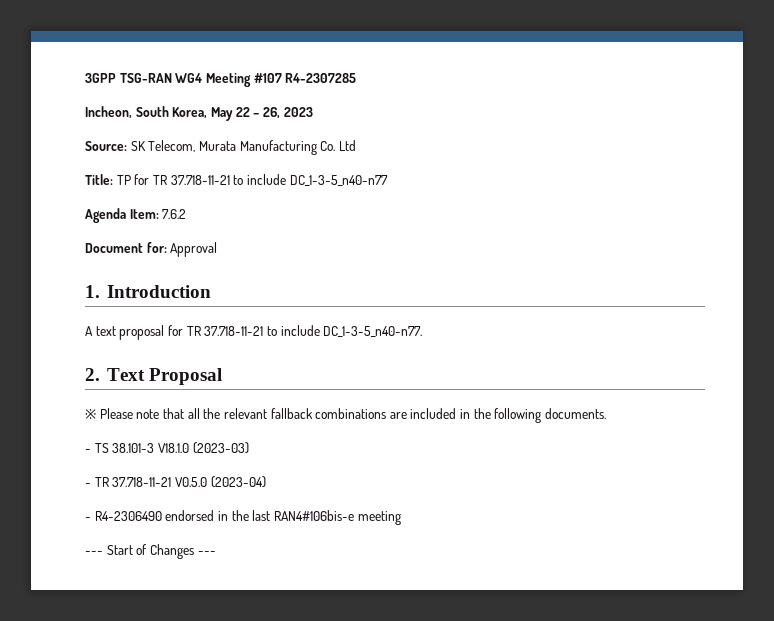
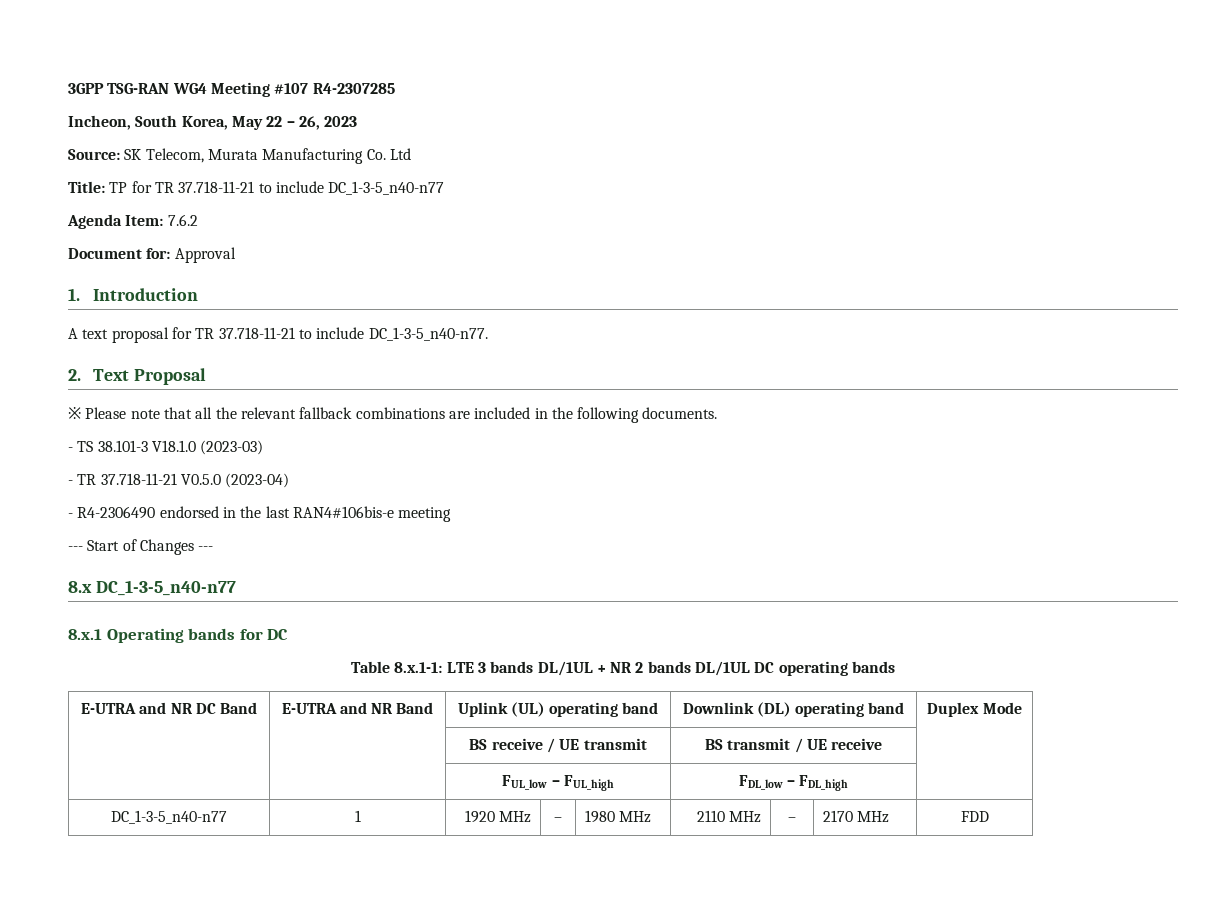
+ 8.x DC_1-3-5_n40-n77
+ 8.x.1 Operating bands for DC
+ Table 8.x.1-1: LTE 3 bands DL/1UL + NR 2 bands DL/1UL DC operating bands
+ E-UTRA and NR DC Band | E-UTRA and NR Band | Uplink (UL) operating band | Downlink (DL) operating band | Duplex Mode
+ | | BS receive / UE transmit | BS transmit / UE receive |
+ | | FUL_low – FUL_high | FDL_low – FDL_high |
+ DC_1-3-5_n40-n77 | 1 | 1920 MHz | – | 1980 MHz | 2110 MHz | – | 2170 MHz | FDD

